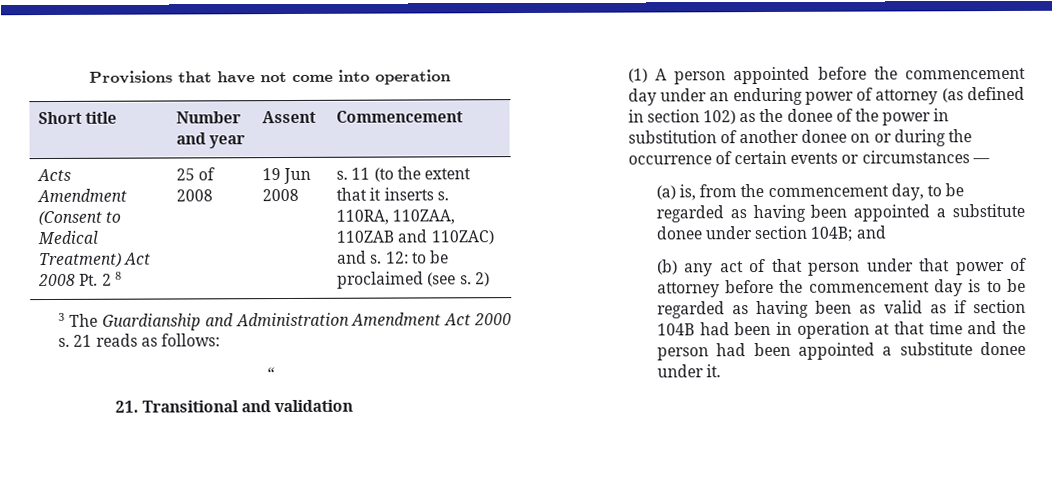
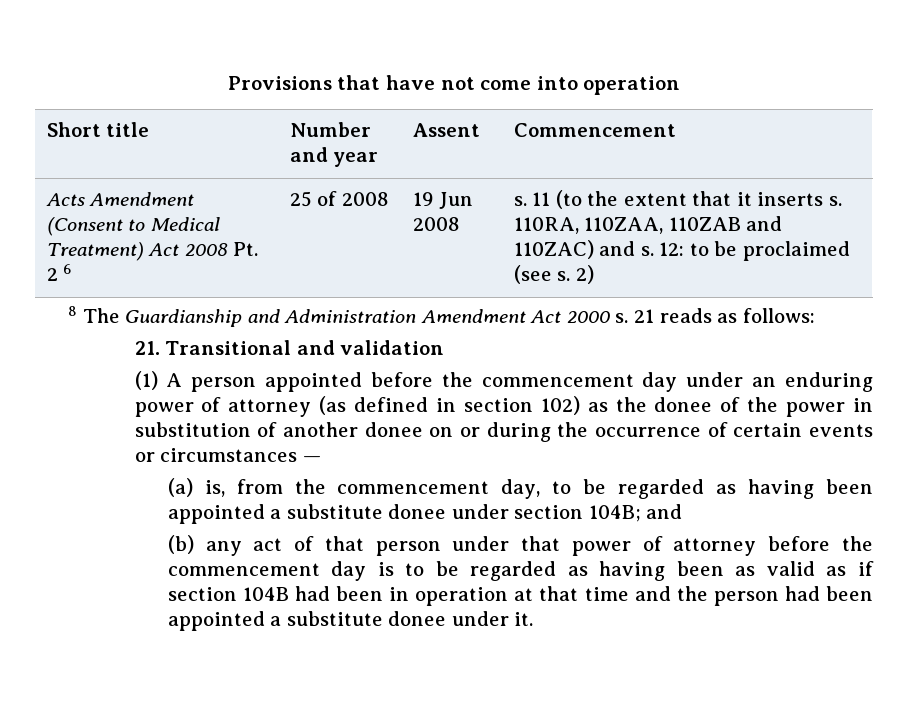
- Acts Amendment (Consent to Medical Treatment) Act 2008 Pt. 2 8 | 25 of 2008 | 19 Jun 2008 | s. 11 (to the extent that it inserts s. 110RA, 110ZAA, 110ZAB and 110ZAC) and s. 12: to be proclaimed (see s. 2)
+ Acts Amendment (Consent to Medical Treatment) Act 2008 Pt. 2 6 | 25 of 2008 | 19 Jun 2008 | s. 11 (to the extent that it inserts s. 110RA, 110ZAA, 110ZAB and 110ZAC) and s. 12: to be proclaimed (see s. 2)
- 3 The Guardianship and Administration Amendment Act 2000 s.
+ 8 The Guardianship and Administration Amendment Act 2000 s.
- “

